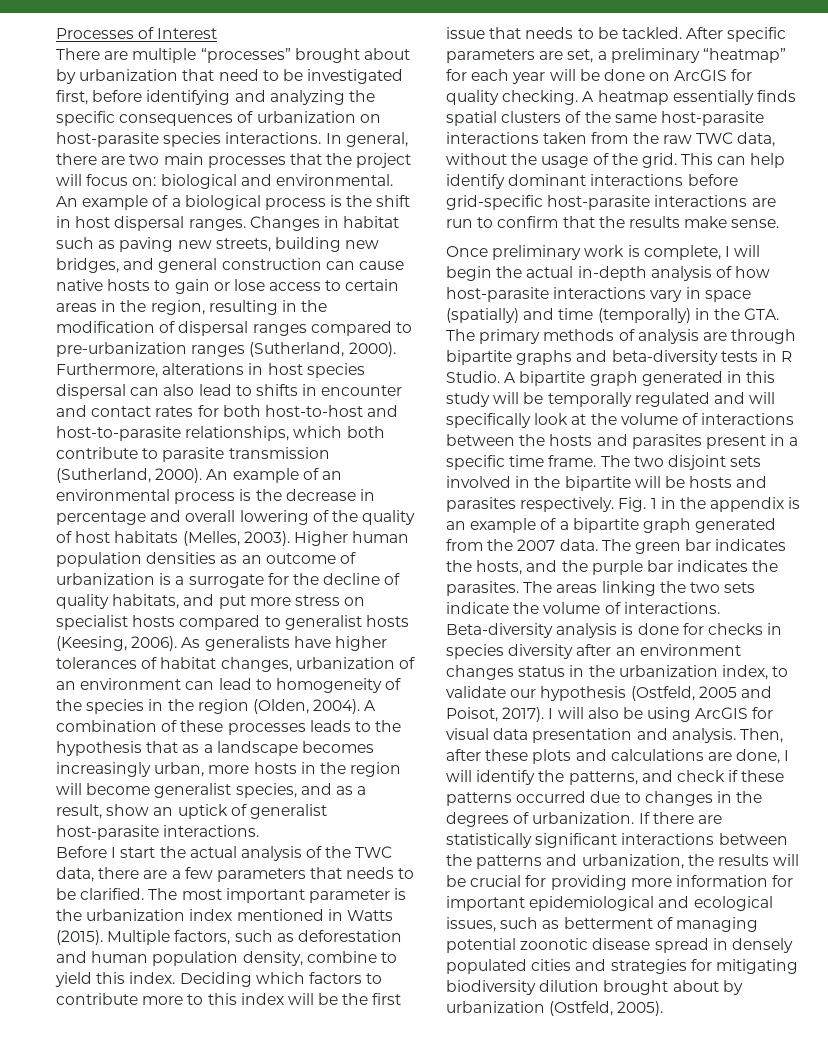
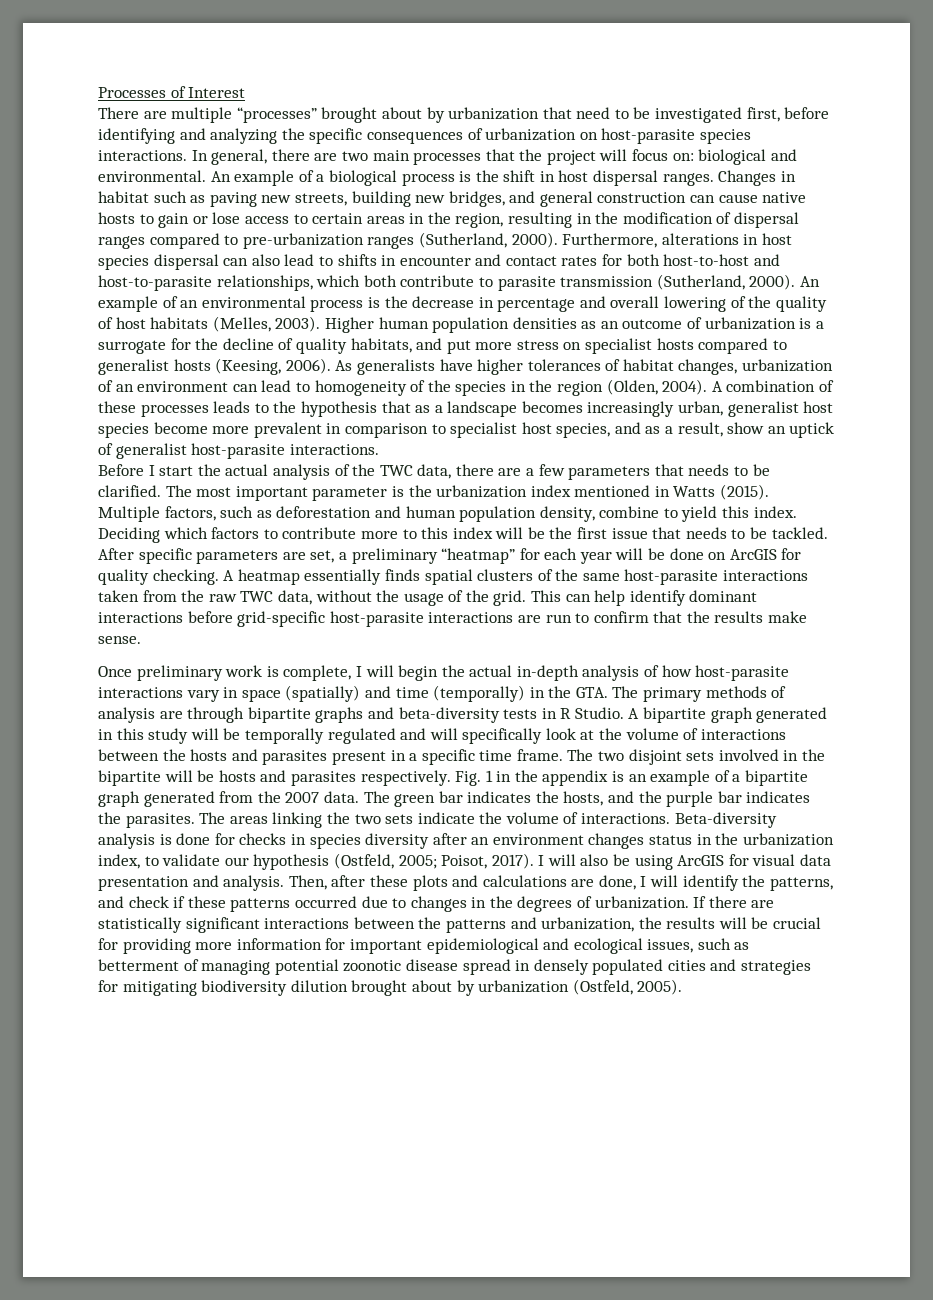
- A combination of these processes leads to the hypothesis that as a landscape becomes increasingly urban, more hosts in the region will become generalist species, and as a result, show an uptick of generalist host-parasite interactions.
+ A combination of these processes leads to the hypothesis that as a landscape becomes increasingly urban, generalist host species become more prevalent in comparison to specialist host species, and as a result, show an uptick of generalist host-parasite interactions.
- Beta-diversity analysis is done for checks in species diversity after an environment changes status in the urbanization index, to validate our hypothesis (Ostfeld, 2005 and Poisot, 2017).
+ Beta-diversity analysis is done for checks in species diversity after an environment changes status in the urbanization index, to validate our hypothesis (Ostfeld, 2005; Poisot, 2017).

